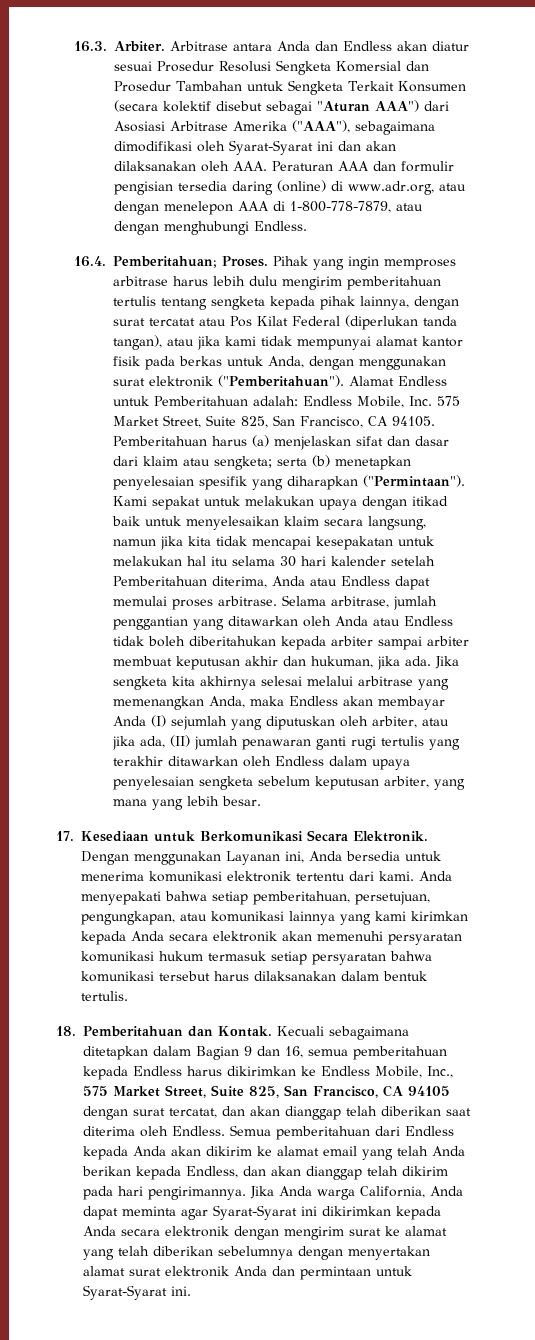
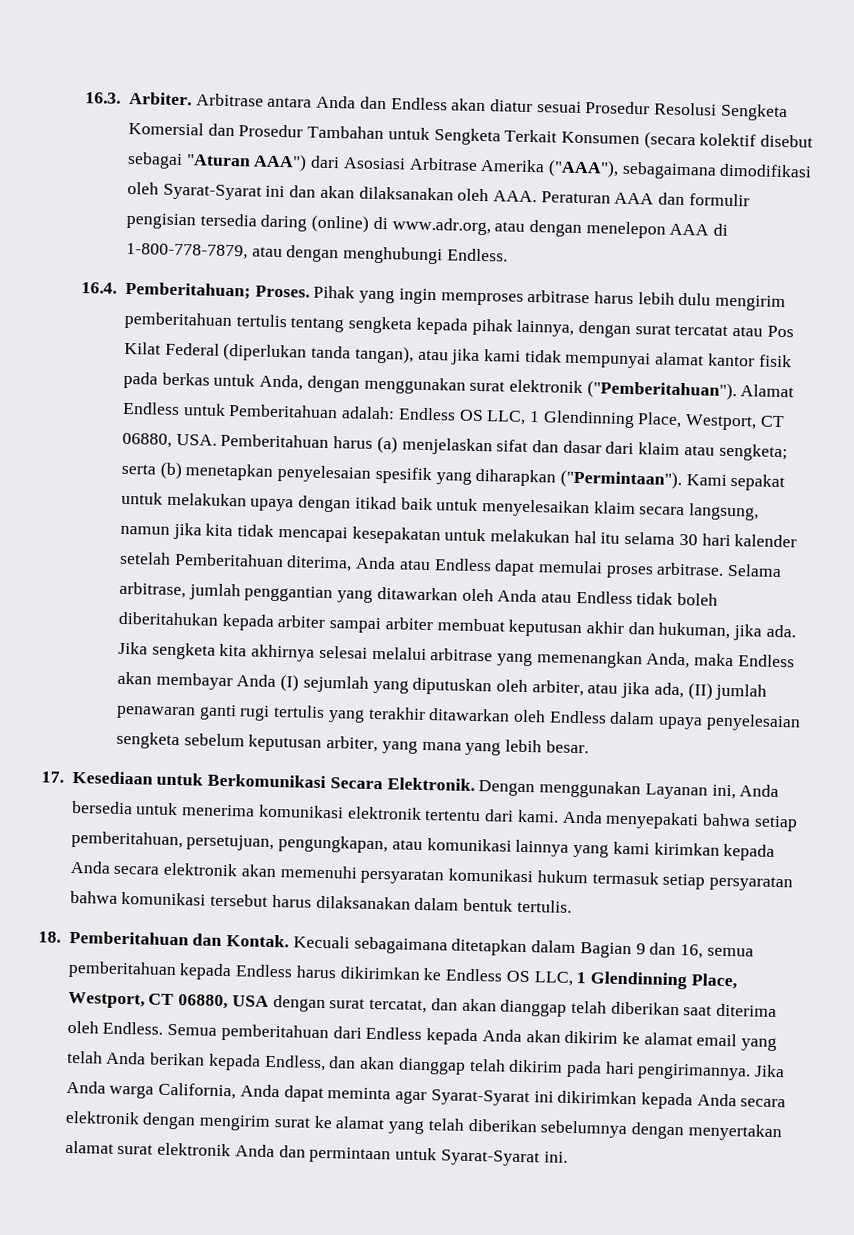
- Alamat Endless untuk Pemberitahuan adalah: Endless Mobile, Inc. 575 Market Street, Suite 825, San Francisco, CA 94105. Pemberitahuan harus (a) menjelaskan sifat dan dasar dari klaim atau sengketa; serta (b) menetapkan penyelesaian spesifik yang diharapkan ("Permintaan").
+ Alamat Endless untuk Pemberitahuan adalah: Endless OS LLC, 1 Glendinning Place, Westport, CT 06880, USA. Pemberitahuan harus (a) menjelaskan sifat dan dasar dari klaim atau sengketa; serta (b) menetapkan penyelesaian spesifik yang diharapkan ("Permintaan").
- Kecuali sebagaimana ditetapkan dalam Bagian 9 dan 16, semua pemberitahuan kepada Endless harus dikirimkan ke Endless Mobile, Inc., 575 Market Street, Suite 825, San Francisco, CA 94105 dengan surat tercatat, dan akan dianggap telah diberikan saat diterima oleh Endless.
+ Kecuali sebagaimana ditetapkan dalam Bagian 9 dan 16, semua pemberitahuan kepada Endless harus dikirimkan ke Endless OS LLC, 1 Glendinning Place, Westport, CT 06880, USA dengan surat tercatat, dan akan dianggap telah diberikan saat diterima oleh Endless.

